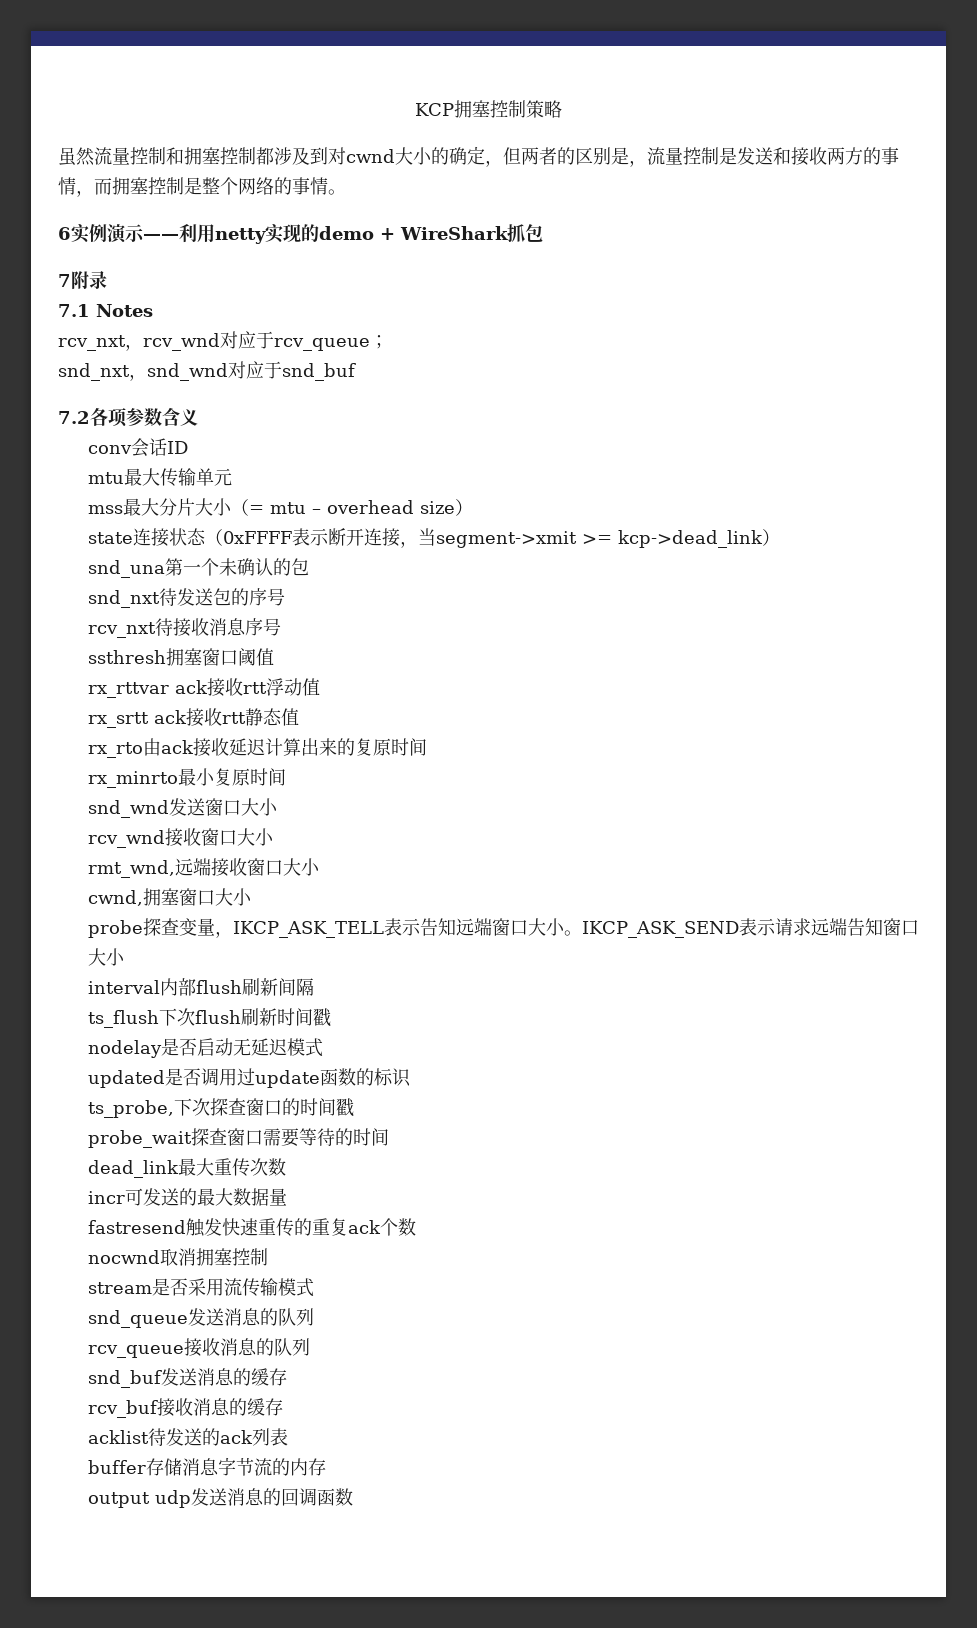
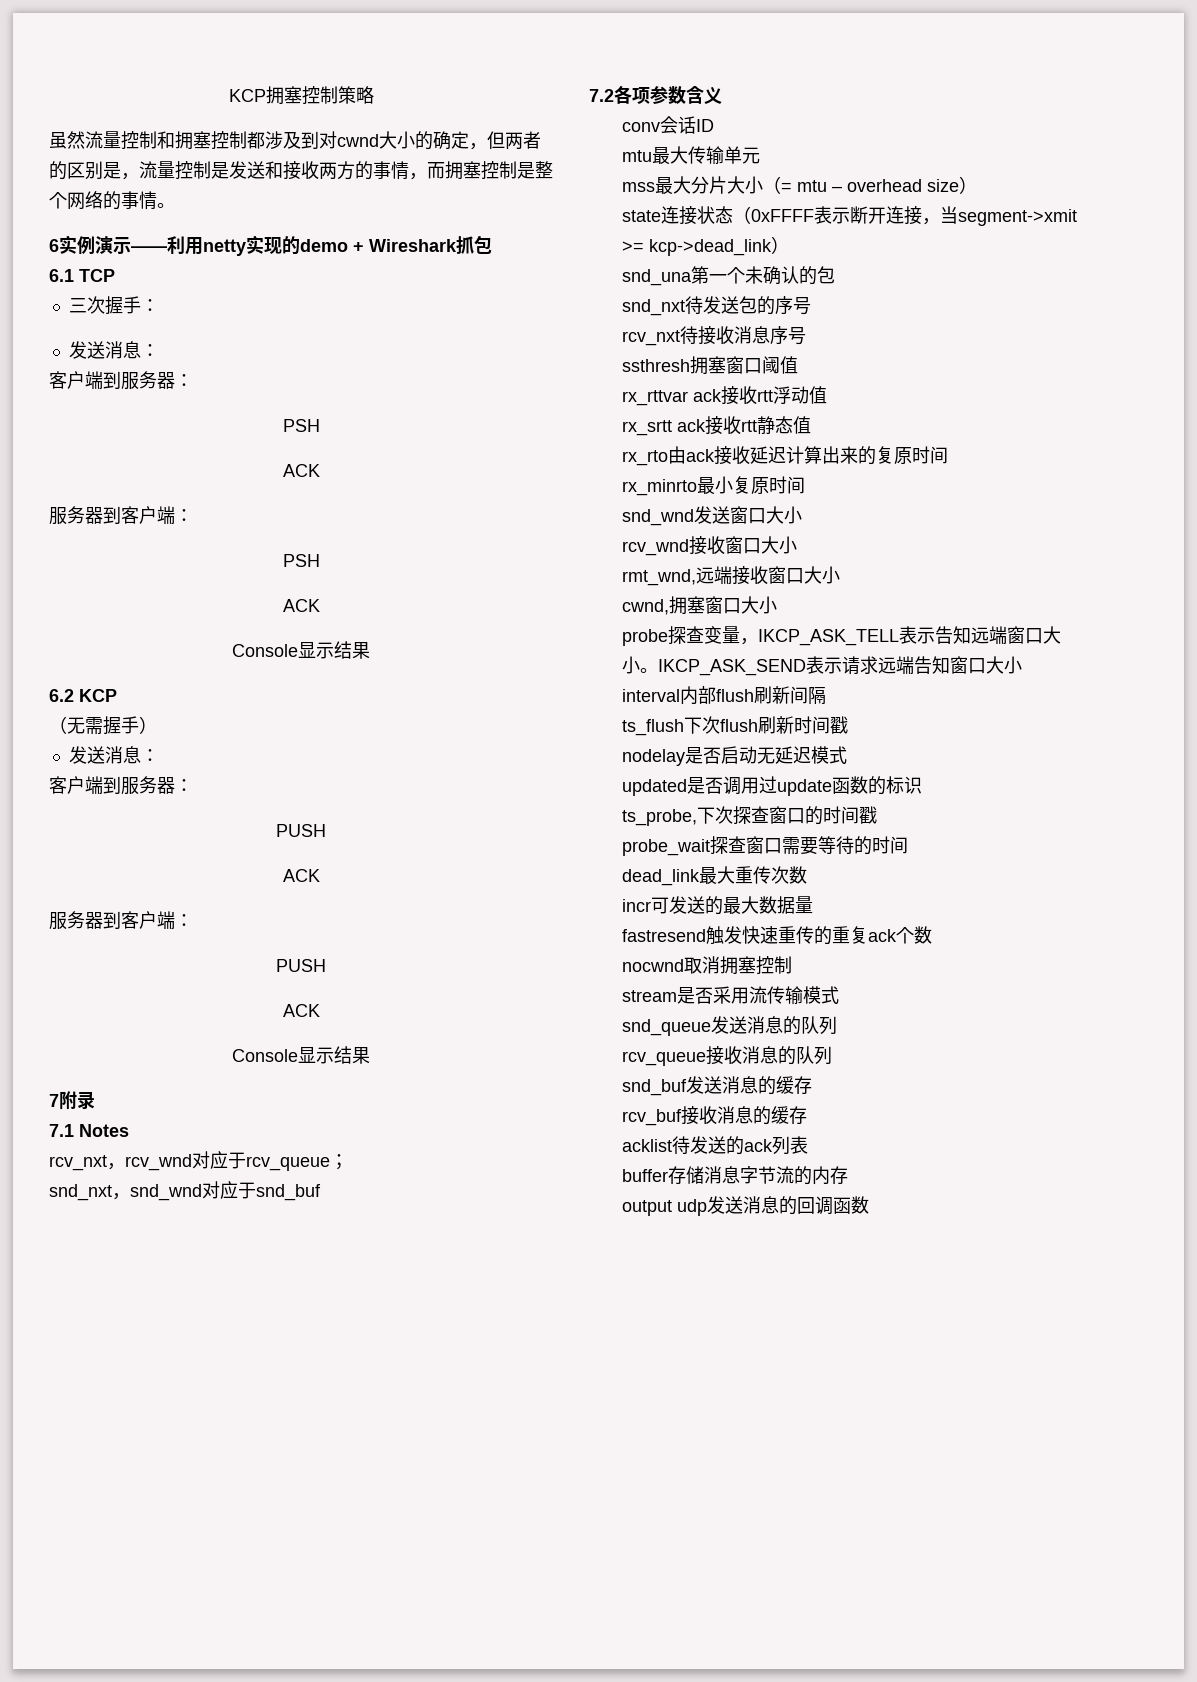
- 6实例演示——利用netty实现的demo + WireShark抓包
+ 6实例演示——利用netty实现的demo + Wireshark抓包
+ 6.1 TCP
+ 三次握手：
+ 发送消息：
+ 客户端到服务器：
+ PSH
+ ACK
+ 服务器到客户端：
+ PSH
+ ACK
+ Console显示结果
+ 6.2 KCP
+ （无需握手）
+ 发送消息：
+ 客户端到服务器：
+ PUSH
+ ACK
+ 服务器到客户端：
+ PUSH
+ ACK
+ Console显示结果

